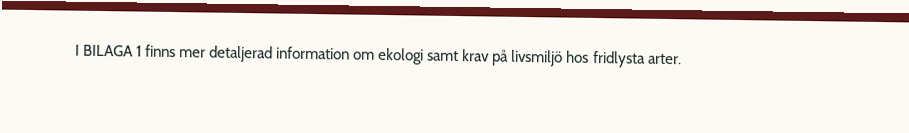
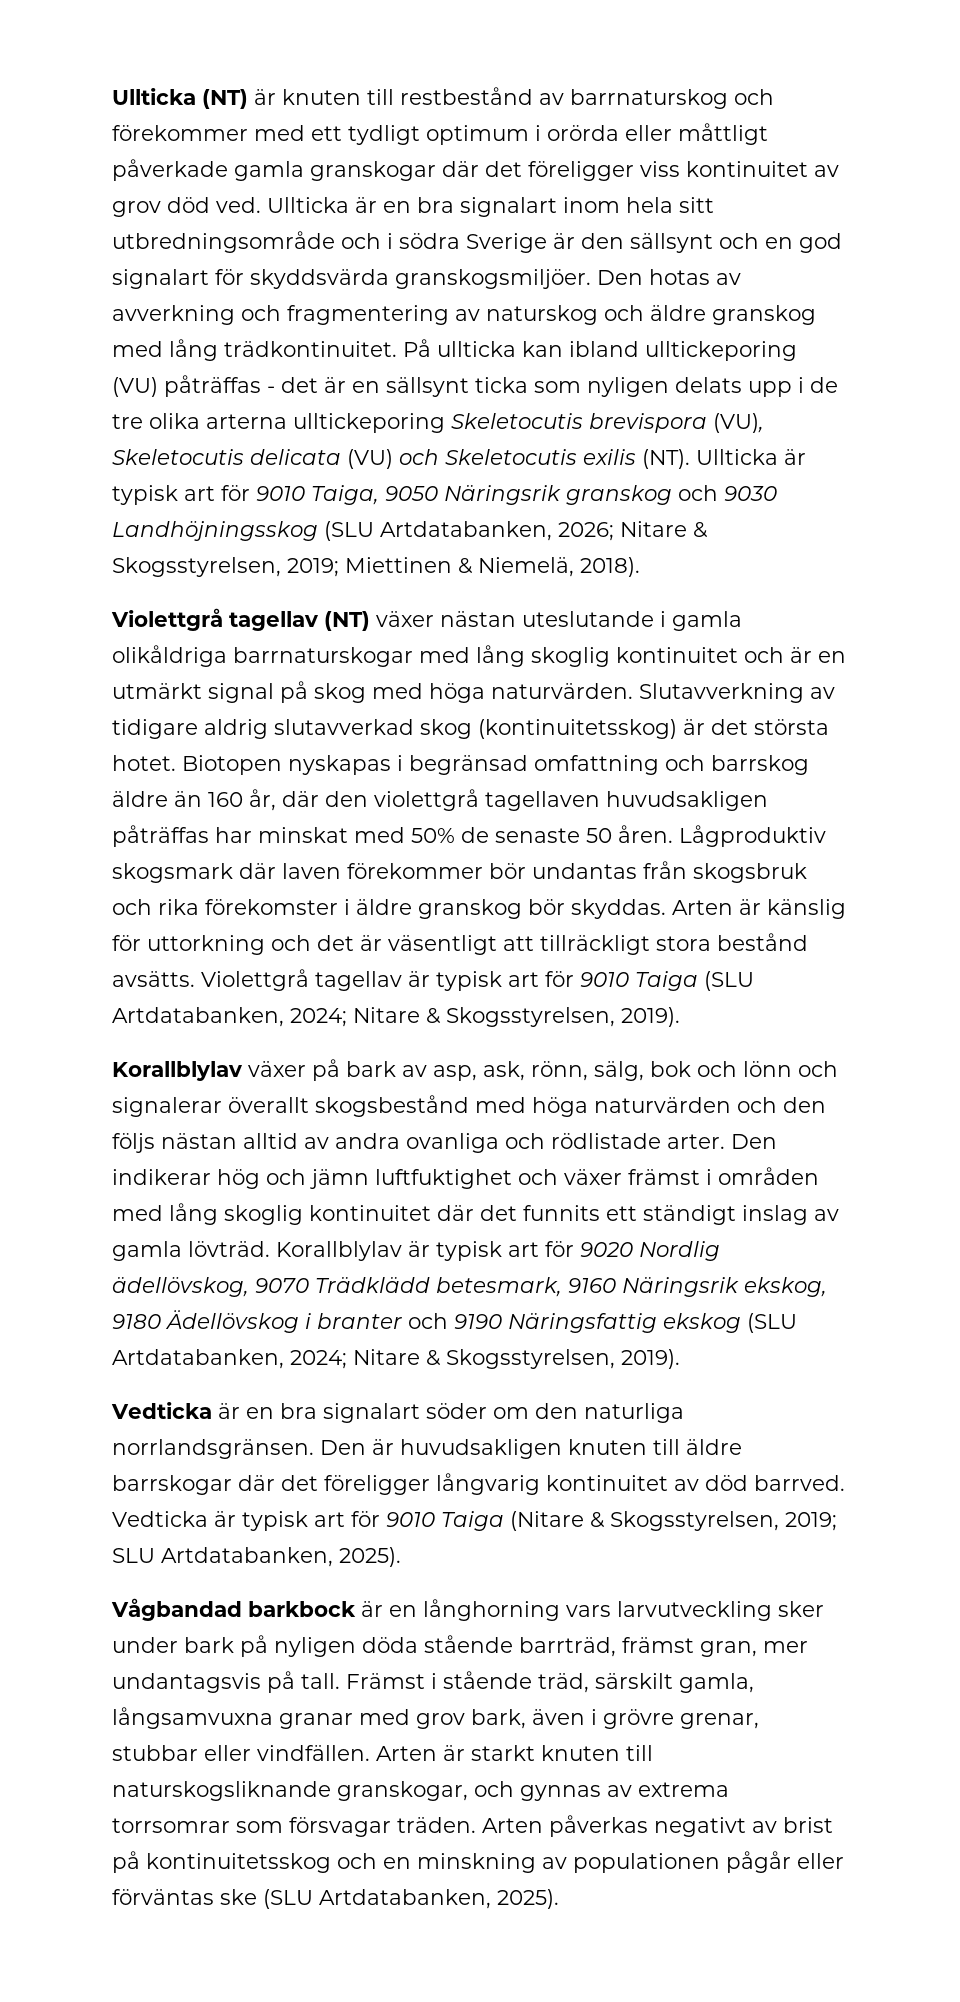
- I BILAGA 1 finns mer detaljerad information om ekologi samt krav på livsmiljö hos fridlysta arter.
+ Ullticka (NT) är knuten till restbestånd av barrnaturskog och förekommer med ett tydligt optimum i orörda eller måttligt påverkade gamla granskogar där det föreligger viss kontinuitet av grov död ved. Ullticka är en bra signalart inom hela sitt utbredningsområde och i södra Sverige är den sällsynt och en god signalart för skyddsvärda granskogsmiljöer. Den hotas av avverkning och fragmentering av naturskog och äldre granskog med lång trädkontinuitet. På ullticka kan ibland ulltickeporing (VU) påträffas - det är en sällsynt ticka som nyligen delats upp i de tre olika arterna ulltickeporing Skeletocutis brevispora (VU), Skeletocutis delicata (VU) och Skeletocutis exilis (NT). Ullticka är typisk art för 9010 Taiga, 9050 Näringsrik granskog och 9030 Landhöjningsskog (SLU Artdatabanken, 2026; Nitare & Skogsstyrelsen, 2019; Miettinen & Niemelä, 2018).
+ Violettgrå tagellav (NT) växer nästan uteslutande i gamla olikåldriga barrnaturskogar med lång skoglig kontinuitet och är en utmärkt signal på skog med höga naturvärden. Slutavverkning av tidigare aldrig slutavverkad skog (kontinuitetsskog) är det största hotet. Biotopen nyskapas i begränsad omfattning och barrskog äldre än 160 år, där den violettgrå tagellaven huvudsakligen påträffas har minskat med 50% de senaste 50 åren. Lågproduktiv skogsmark där laven förekommer bör undantas från skogsbruk och rika förekomster i äldre granskog bör skyddas. Arten är känslig för uttorkning och det är väsentligt att tillräckligt stora bestånd avsätts. Violettgrå tagellav är typisk art för 9010 Taiga (SLU Artdatabanken, 2024; Nitare & Skogsstyrelsen, 2019).
+ Korallblylav växer på bark av asp, ask, rönn, sälg, bok och lönn och signalerar överallt skogsbestånd med höga naturvärden och den följs nästan alltid av andra ovanliga och rödlistade arter. Den indikerar hög och jämn luftfuktighet och växer främst i områden med lång skoglig kontinuitet där det funnits ett ständigt inslag av gamla lövträd. Korallblylav är typisk art för 9020 Nordlig ädellövskog, 9070 Trädklädd betesmark, 9160 Näringsrik ekskog, 9180 Ädellövskog i branter och 9190 Näringsfattig ekskog (SLU Artdatabanken, 2024; Nitare & Skogsstyrelsen, 2019).
+ Vedticka är en bra signalart söder om den naturliga norrlandsgränsen. Den är huvudsakligen knuten till äldre barrskogar där det föreligger långvarig kontinuitet av död barrved. Vedticka är typisk art för 9010 Taiga (Nitare & Skogsstyrelsen, 2019; SLU Artdatabanken, 2025).
+ Vågbandad barkbock är en långhorning vars larvutveckling sker under bark på nyligen döda stående barrträd, främst gran, mer undantagsvis på tall. Främst i stående träd, särskilt gamla, långsamvuxna granar med grov bark, även i grövre grenar, stubbar eller vindfällen. Arten är starkt knuten till naturskogsliknande granskogar, och gynnas av extrema torrsomrar som försvagar träden. Arten påverkas negativt av brist på kontinuitetsskog och en minskning av populationen pågår eller förväntas ske (SLU Artdatabanken, 2025).

